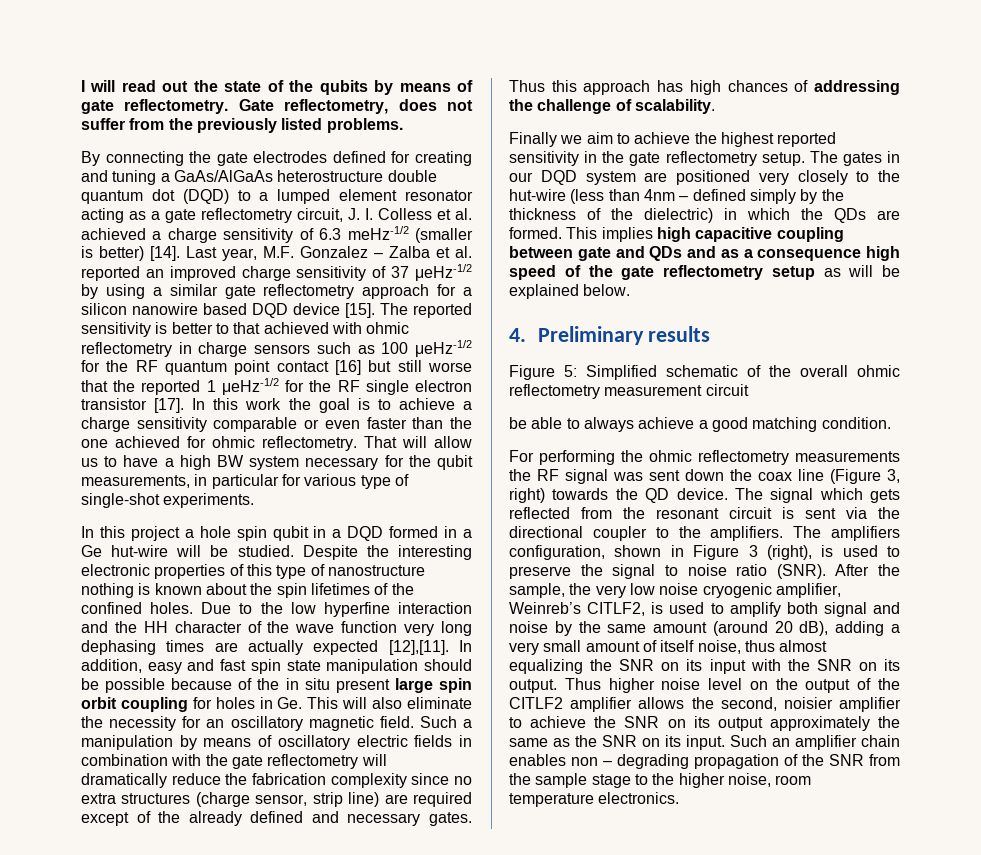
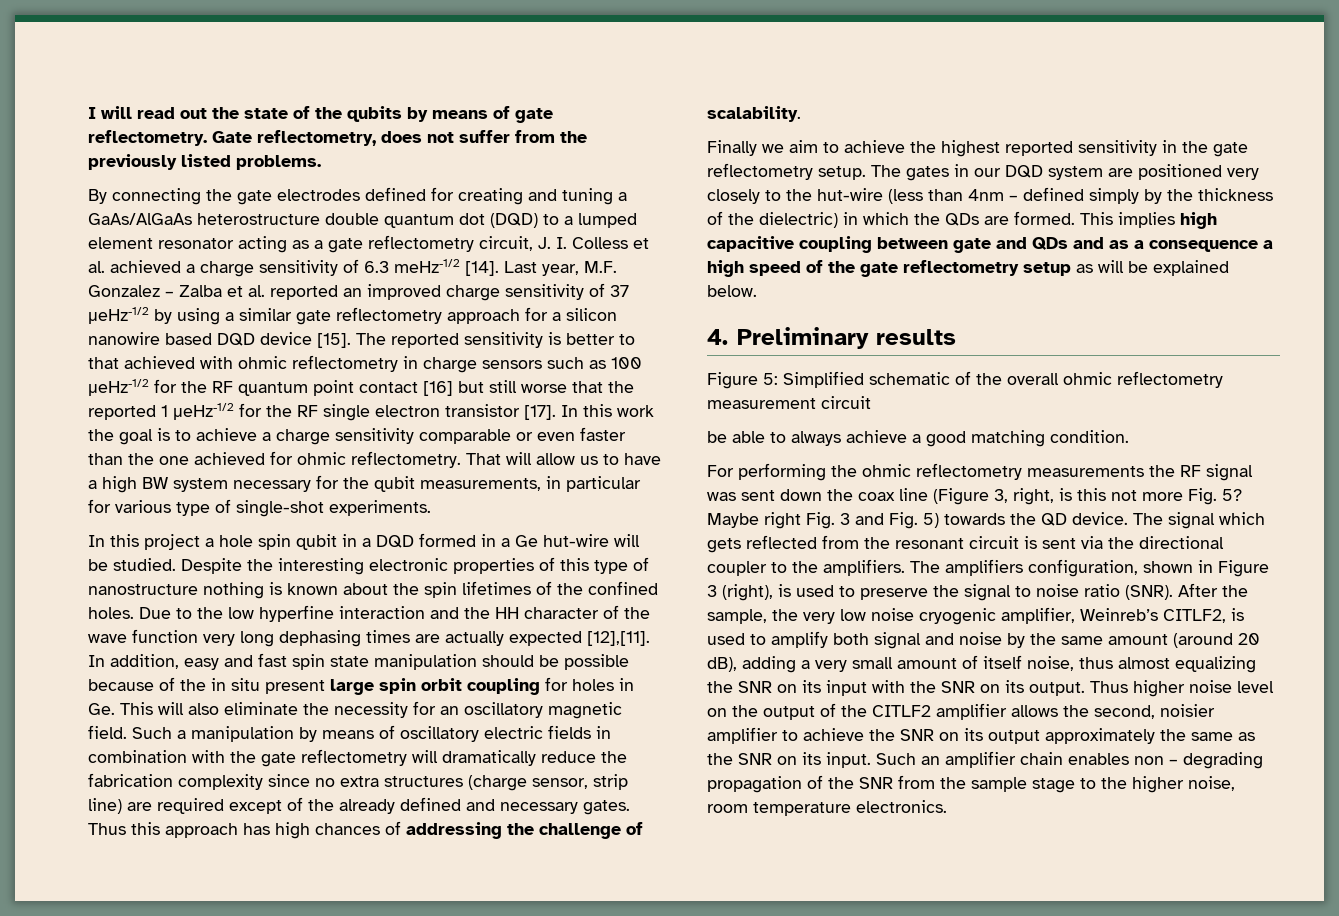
- By connecting the gate electrodes defined for creating and tuning a GaAs/AlGaAs heterostructure double quantum dot (DQD) to a lumped element resonator acting as a gate reflectometry circuit, J. I. Colless et al. achieved a charge sensitivity of 6.3 meHz-1/2 (smaller is better) [14].
+ By connecting the gate electrodes defined for creating and tuning a GaAs/AlGaAs heterostructure double quantum dot (DQD) to a lumped element resonator acting as a gate reflectometry circuit, J. I. Colless et al. achieved a charge sensitivity of 6.3 meHz-1/2 [14].
- This implies high capacitive coupling between gate and QDs and as a consequence high speed of the gate reflectometry setup as will be explained below.
+ This implies high capacitive coupling between gate and QDs and as a consequence a high speed of the gate reflectometry setup as will be explained below.
- For performing the ohmic reflectometry measurements the RF signal was sent down the coax line (Figure 3, right) towards the QD device.
+ For performing the ohmic reflectometry measurements the RF signal was sent down the coax line (Figure 3, right, is this not more Fig. 5? Maybe right Fig. 3 and Fig. 5) towards the QD device.

